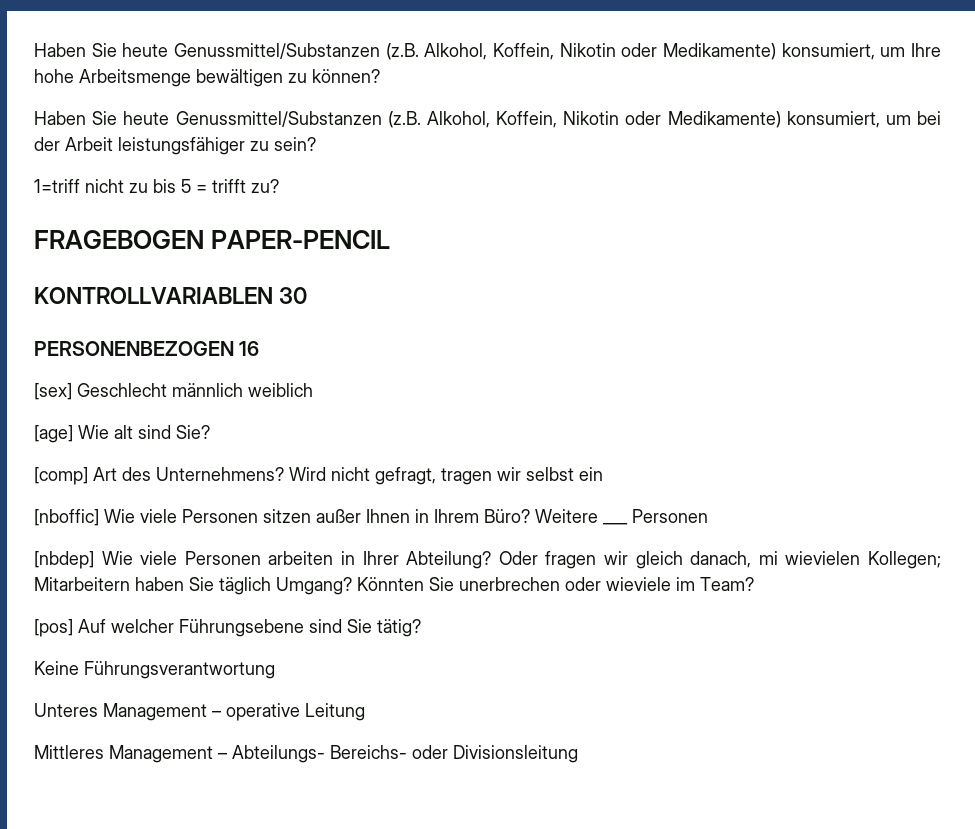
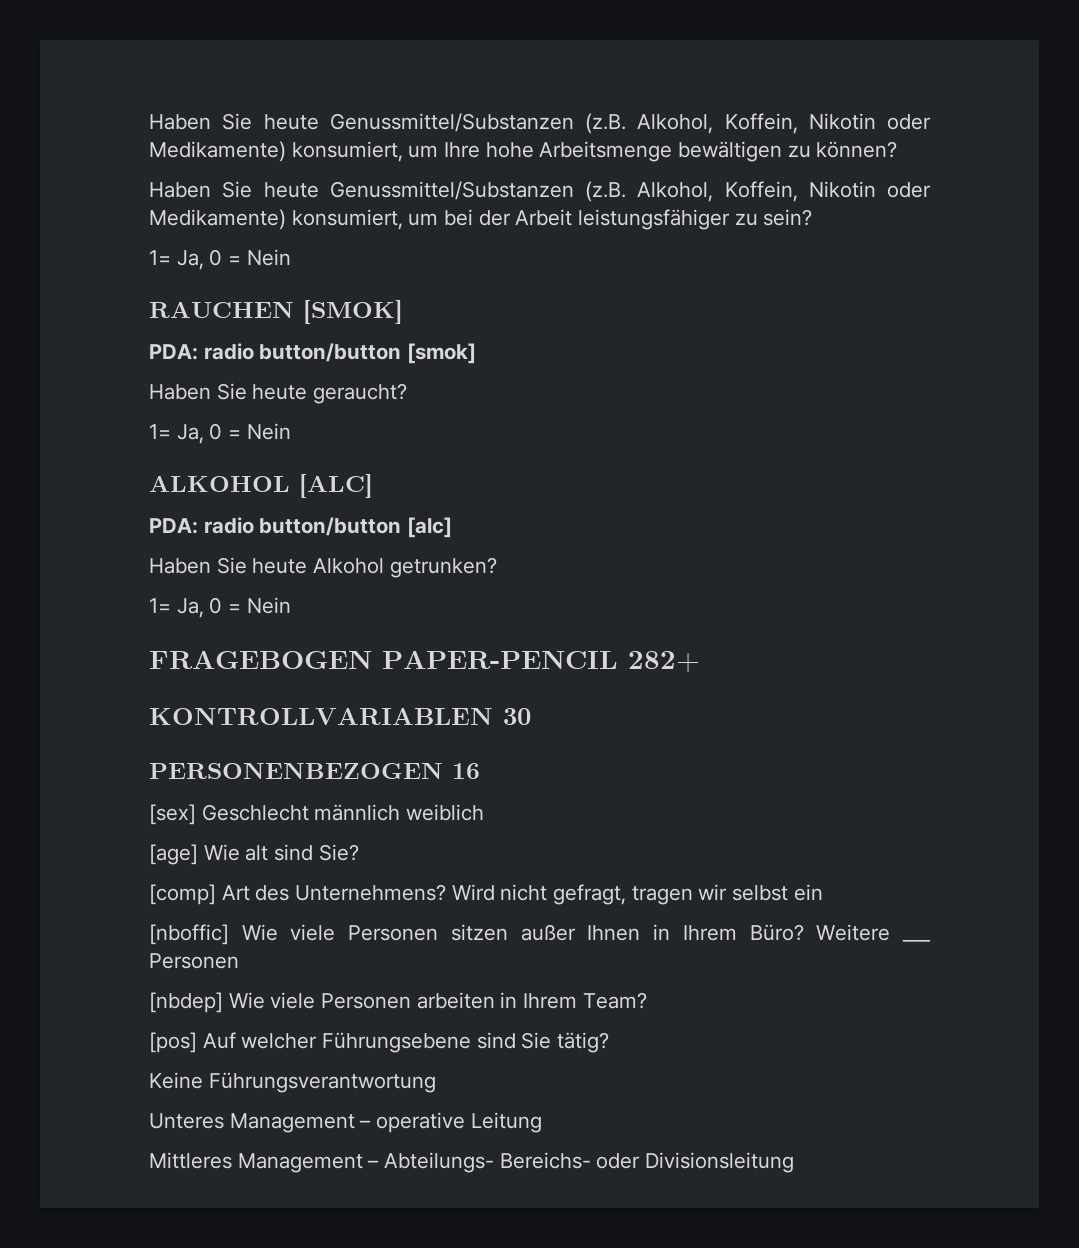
  Haben Sie heute Genussmittel/Substanzen (z.B. Alkohol, Koffein, Nikotin oder Medikamente) konsumiert, um bei der Arbeit leistungsfähiger zu sein?
- 1=triff nicht zu bis 5 = trifft zu?
+ 1= Ja, 0 = Nein
+ RAUCHEN [SMOK]
+ PDA: radio button/button [smok]
+ Haben Sie heute geraucht?
+ 1= Ja, 0 = Nein
+ ALKOHOL [ALC]
+ PDA: radio button/button [alc]
+ Haben Sie heute Alkohol getrunken?
+ 1= Ja, 0 = Nein
- FRAGEBOGEN PAPER-PENCIL
+ FRAGEBOGEN PAPER-PENCIL 282+
- [nbdep] Wie viele Personen arbeiten in Ihrer Abteilung? Oder fragen wir gleich danach, mi wievielen Kollegen; Mitarbeitern haben Sie täglich Umgang? Könnten Sie unerbrechen oder wieviele im Team?
+ [nbdep] Wie viele Personen arbeiten in Ihrem Team?

